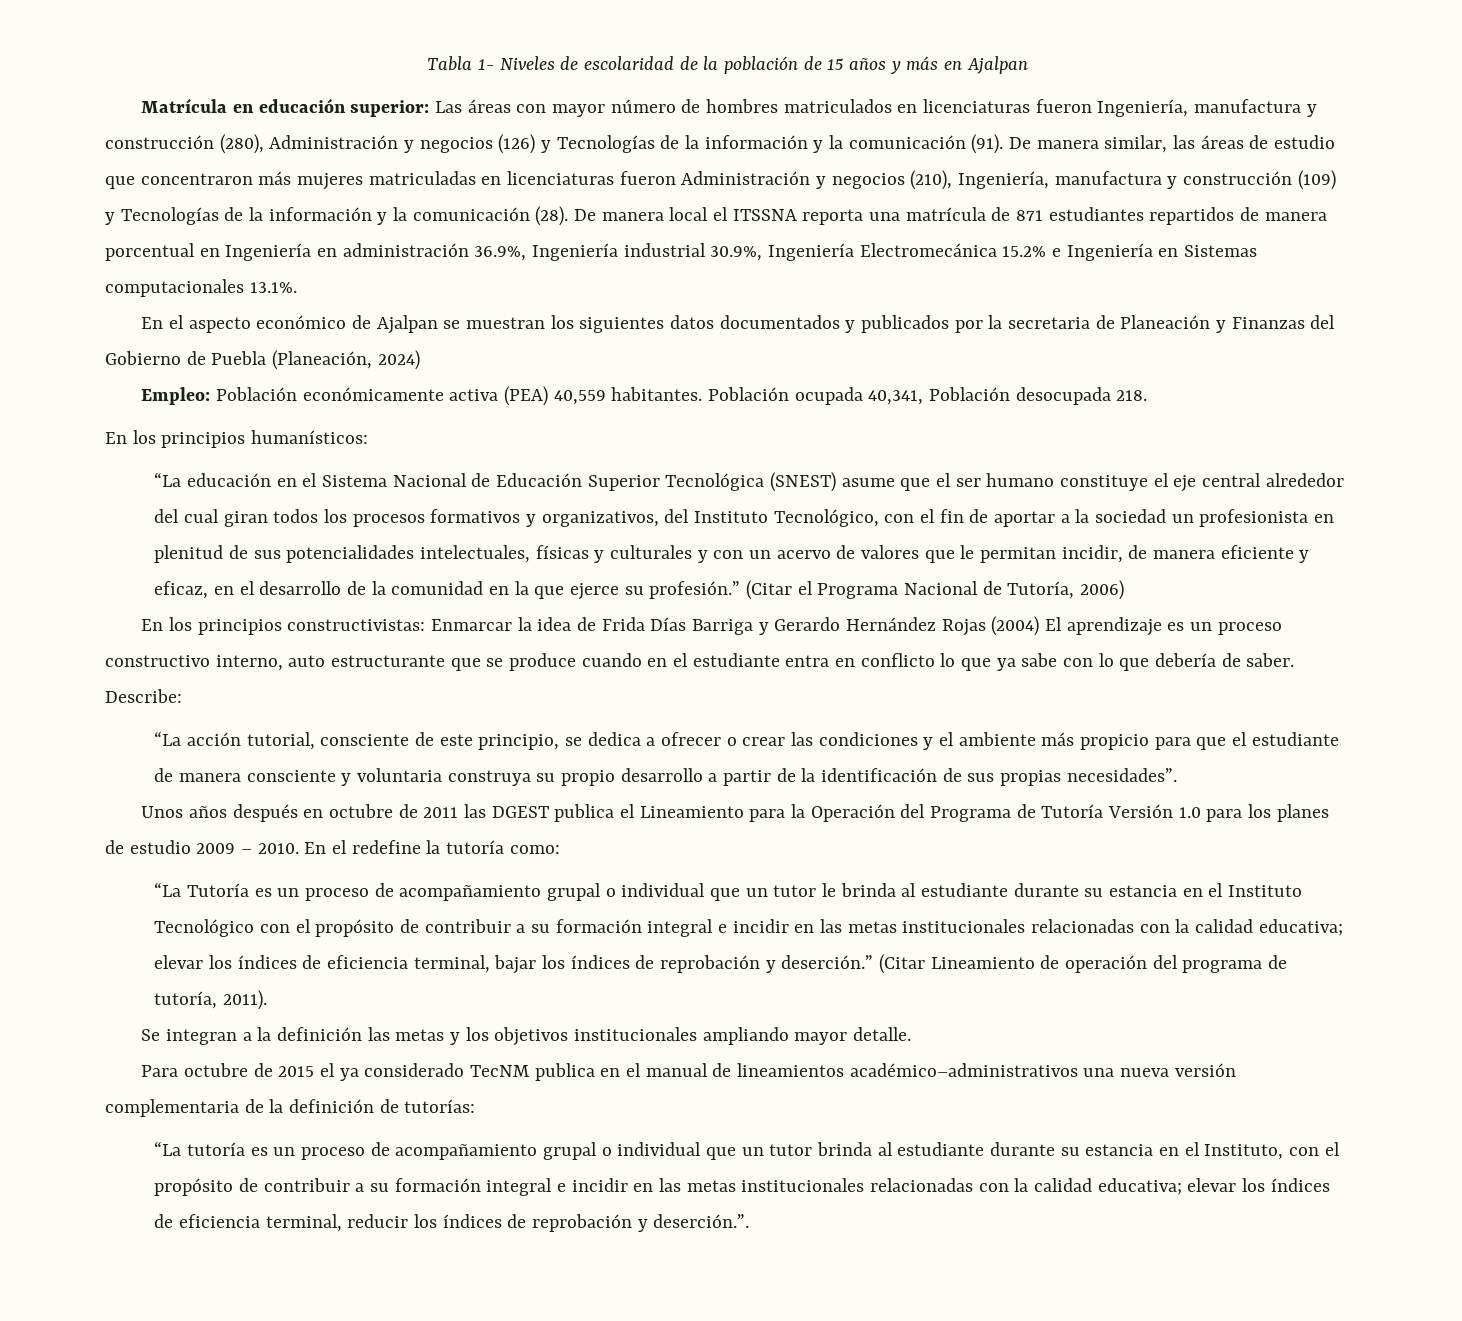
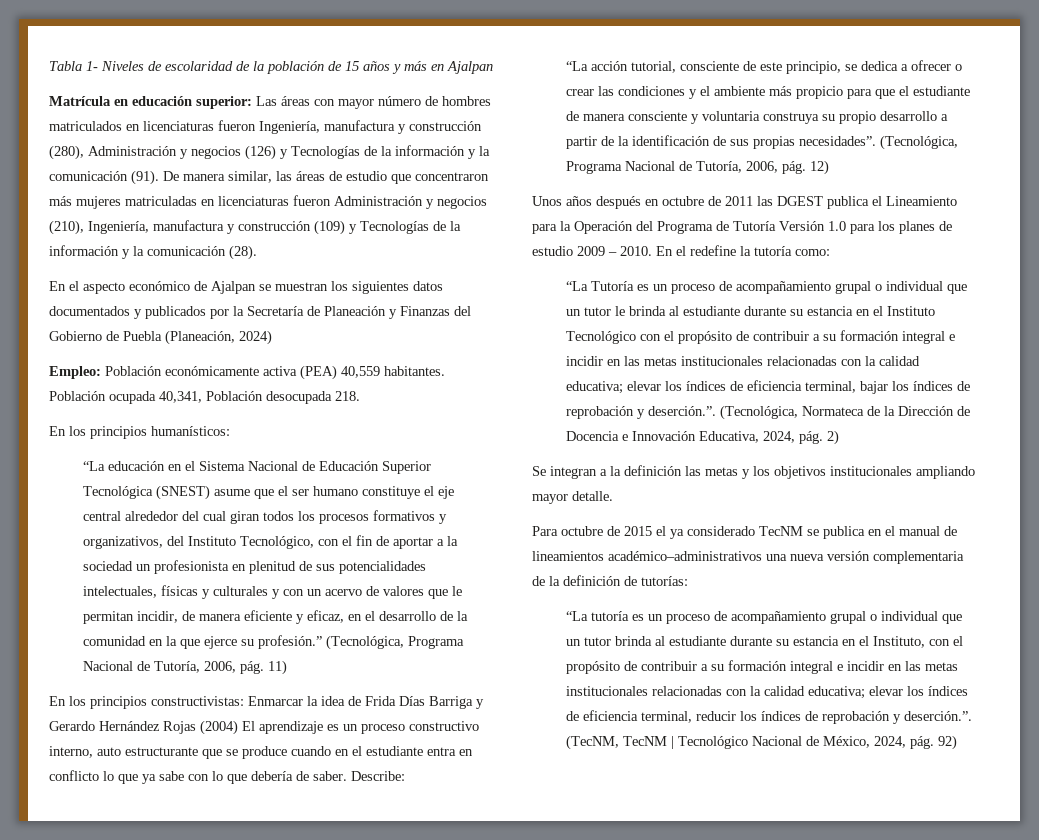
- De manera local el ITSSNA reporta una matrícula de 871 estudiantes repartidos de manera porcentual en Ingeniería en administración 36.9%, Ingeniería industrial 30.9%, Ingeniería Electromecánica 15.2% e Ingeniería en Sistemas computacionales 13.1%.
- En el aspecto económico de Ajalpan se muestran los siguientes datos documentados y publicados por la secretaria de Planeación y Finanzas del Gobierno de Puebla (Planeación, 2024)
+ En el aspecto económico de Ajalpan se muestran los siguientes datos documentados y publicados por la Secretaría de Planeación y Finanzas del Gobierno de Puebla (Planeación, 2024)
- (Citar el Programa Nacional de Tutoría, 2006)
+ (Tecnológica, Programa Nacional de Tutoría, 2006, pág. 11)
+ (Tecnológica, Programa Nacional de Tutoría, 2006, pág. 12)
- “La Tutoría es un proceso de acompañamiento grupal o individual que un tutor le brinda al estudiante durante su estancia en el Instituto Tecnológico con el propósito de contribuir a su formación integral e incidir en las metas institucionales relacionadas con la calidad educativa; elevar los índices de eficiencia terminal, bajar los índices de reprobación y deserción.” (Citar Lineamiento de operación del programa de tutoría, 2011).
+ “La Tutoría es un proceso de acompañamiento grupal o individual que un tutor le brinda al estudiante durante su estancia en el Instituto Tecnológico con el propósito de contribuir a su formación integral e incidir en las metas institucionales relacionadas con la calidad educativa; elevar los índices de eficiencia terminal, bajar los índices de reprobación y deserción.”. (Tecnológica, Normateca de la Dirección de Docencia e Innovación Educativa, 2024, pág. 2)
- Para octubre de 2015 el ya considerado TecNM publica en el manual de lineamientos académico–administrativos una nueva versión complementaria de la definición de tutorías:
+ Para octubre de 2015 el ya considerado TecNM se publica en el manual de lineamientos académico–administrativos una nueva versión complementaria de la definición de tutorías:
- “La tutoría es un proceso de acompañamiento grupal o individual que un tutor brinda al estudiante durante su estancia en el Instituto, con el propósito de contribuir a su formación integral e incidir en las metas institucionales relacionadas con la calidad educativa; elevar los índices de eficiencia terminal, reducir los índices de reprobación y deserción.”.
+ “La tutoría es un proceso de acompañamiento grupal o individual que un tutor brinda al estudiante durante su estancia en el Instituto, con el propósito de contribuir a su formación integral e incidir en las metas institucionales relacionadas con la calidad educativa; elevar los índices de eficiencia terminal, reducir los índices de reprobación y deserción.”. (TecNM, TecNM | Tecnológico Nacional de México, 2024, pág. 92)

